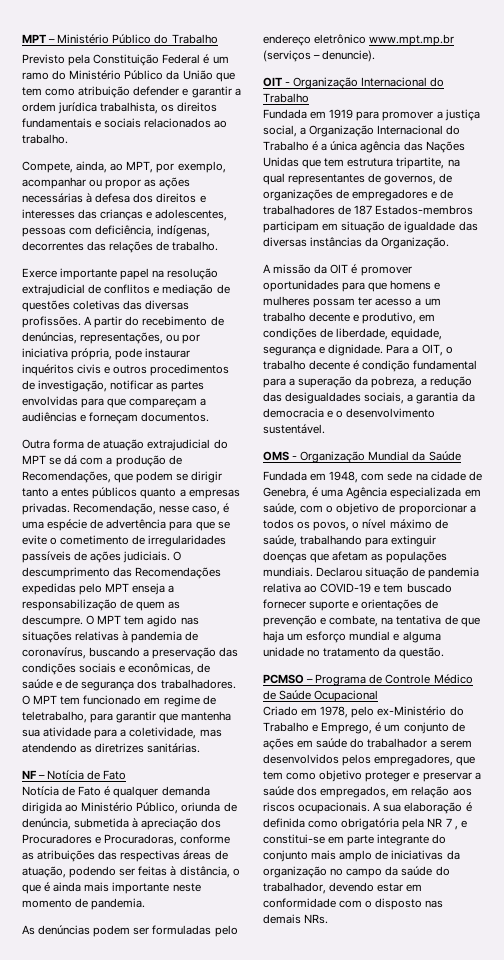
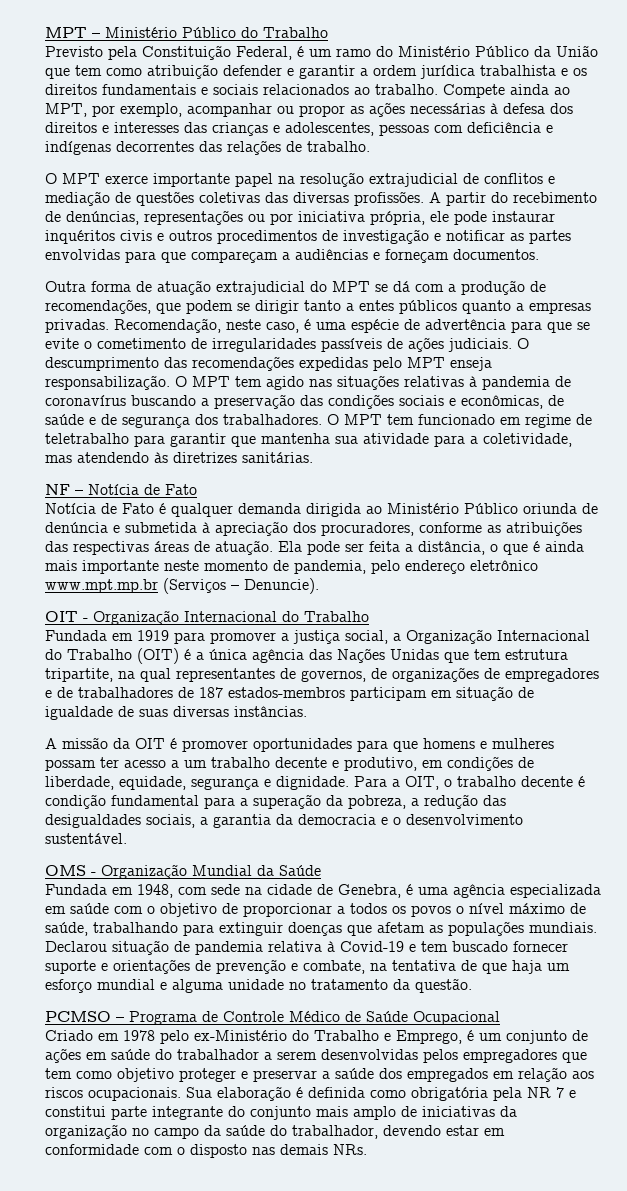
- Previsto pela Constituição Federal é um ramo do Ministério Público da União que tem como atribuição defender e garantir a ordem jurídica trabalhista, os direitos fundamentais e sociais relacionados ao trabalho.
- Compete, ainda, ao MPT, por exemplo, acompanhar ou propor as ações necessárias à defesa dos direitos e interesses das crianças e adolescentes, pessoas com deficiência, indígenas, decorrentes das relações de trabalho.
+ Previsto pela Constituição Federal, é um ramo do Ministério Público da União que tem como atribuição defender e garantir a ordem jurídica trabalhista e os direitos fundamentais e sociais relacionados ao trabalho. Compete ainda ao MPT, por exemplo, acompanhar ou propor as ações necessárias à defesa dos direitos e interesses das crianças e adolescentes, pessoas com deficiência e indígenas decorrentes das relações de trabalho.
- Exerce importante papel na resolução extrajudicial de conflitos e mediação de questões coletivas das diversas profissões.
+ O MPT exerce importante papel na resolução extrajudicial de conflitos e mediação de questões coletivas das diversas profissões.
- A partir do recebimento de denúncias, representações, ou por iniciativa própria, pode instaurar inquéritos civis e outros procedimentos de investigação, notificar as partes envolvidas para que compareçam a audiências e forneçam documentos.
+ A partir do recebimento de denúncias, representações ou por iniciativa própria, ele pode instaurar inquéritos civis e outros procedimentos de investigação e notificar as partes envolvidas para que compareçam a audiências e forneçam documentos.
- Outra forma de atuação extrajudicial do MPT se dá com a produção de Recomendações, que podem se dirigir tanto a entes públicos quanto a empresas privadas.
+ Outra forma de atuação extrajudicial do MPT se dá com a produção de recomendações, que podem se dirigir tanto a entes públicos quanto a empresas privadas.
- Recomendação, nesse caso, é uma espécie de advertência para que se evite o cometimento de irregularidades passíveis de ações judiciais.
+ Recomendação, neste caso, é uma espécie de advertência para que se evite o cometimento de irregularidades passíveis de ações judiciais.
- O descumprimento das Recomendações expedidas pelo MPT enseja a responsabilização de quem as descumpre.
+ O descumprimento das recomendações expedidas pelo MPT enseja responsabilização.
- O MPT tem agido nas situações relativas à pandemia de coronavírus, buscando a preservação das condições sociais e econômicas, de saúde e de segurança dos trabalhadores.
+ O MPT tem agido nas situações relativas à pandemia de coronavírus buscando a preservação das condições sociais e econômicas, de saúde e de segurança dos trabalhadores.
- O MPT tem funcionado em regime de teletrabalho, para garantir que mantenha sua atividade para a coletividade, mas atendendo as diretrizes sanitárias.
+ O MPT tem funcionado em regime de teletrabalho para garantir que mantenha sua atividade para a coletividade, mas atendendo às diretrizes sanitárias.
- Notícia de Fato é qualquer demanda dirigida ao Ministério Público, oriunda de denúncia, submetida à apreciação dos Procuradores e Procuradoras, conforme as atribuições das respectivas áreas de atuação, podendo ser feitas à distância, o que é ainda mais importante neste momento de pandemia.
- As denúncias podem ser formuladas pelo endereço eletrônico www.mpt.mp.br (serviços – denuncie).
+ Notícia de Fato é qualquer demanda dirigida ao Ministério Público oriunda de denúncia e submetida à apreciação dos procuradores, conforme as atribuições das respectivas áreas de atuação. Ela pode ser feita a distância, o que é ainda mais importante neste momento de pandemia, pelo endereço eletrônico www.mpt.mp.br (Serviços – Denuncie).
- Fundada em 1919 para promover a justiça social, a Organização Internacional do Trabalho é a única agência das Nações Unidas que tem estrutura tripartite, na qual representantes de governos, de organizações de empregadores e de trabalhadores de 187 Estados-membros participam em situação de igualdade das diversas instâncias da Organização.
+ Fundada em 1919 para promover a justiça social, a Organização Internacional do Trabalho (OIT) é a única agência das Nações Unidas que tem estrutura tripartite, na qual representantes de governos, de organizações de empregadores e de trabalhadores de 187 estados-membros participam em situação de igualdade de suas diversas instâncias.
- Fundada em 1948, com sede na cidade de Genebra, é uma Agência especializada em saúde, com o objetivo de proporcionar a todos os povos, o nível máximo de saúde, trabalhando para extinguir doenças que afetam as populações mundiais.
+ Fundada em 1948, com sede na cidade de Genebra, é uma agência especializada em saúde com o objetivo de proporcionar a todos os povos o nível máximo de saúde, trabalhando para extinguir doenças que afetam as populações mundiais.
- Declarou situação de pandemia relativa ao COVID-19 e tem buscado fornecer suporte e orientações de prevenção e combate, na tentativa de que haja um esforço mundial e alguma unidade no tratamento da questão.
+ Declarou situação de pandemia relativa à Covid-19 e tem buscado fornecer suporte e orientações de prevenção e combate, na tentativa de que haja um esforço mundial e alguma unidade no tratamento da questão.
- Criado em 1978, pelo ex-Ministério do Trabalho e Emprego, é um conjunto de ações em saúde do trabalhador a serem desenvolvidos pelos empregadores, que tem como objetivo proteger e preservar a saúde dos empregados, em relação aos riscos ocupacionais.
+ Criado em 1978 pelo ex-Ministério do Trabalho e Emprego, é um conjunto de ações em saúde do trabalhador a serem desenvolvidas pelos empregadores que tem como objetivo proteger e preservar a saúde dos empregados em relação aos riscos ocupacionais.
- A sua elaboração é definida como obrigatória pela NR 7 , e constitui-se em parte integrante do conjunto mais amplo de iniciativas da organização no campo da saúde do trabalhador, devendo estar em conformidade com o disposto nas demais NRs.
+ Sua elaboração é definida como obrigatória pela NR 7 e constitui parte integrante do conjunto mais amplo de iniciativas da organização no campo da saúde do trabalhador, devendo estar em conformidade com o disposto nas demais NRs.

